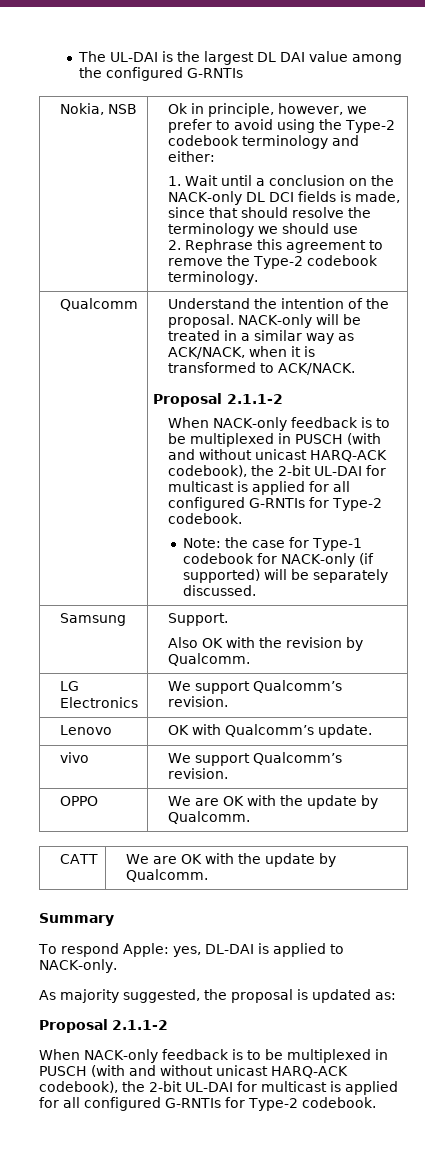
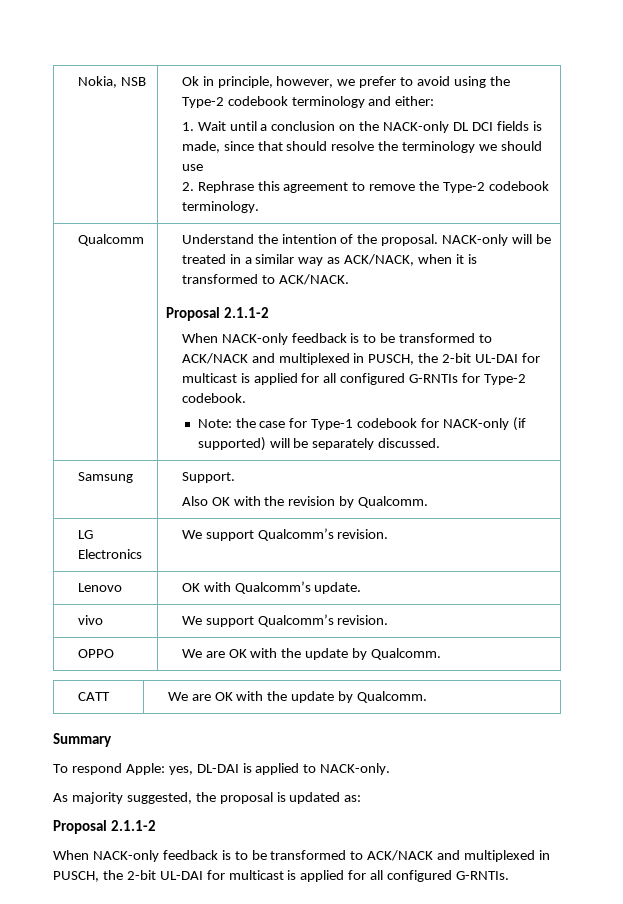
- The UL-DAI is the largest DL DAI value among the configured G-RNTIs
  NACK-only will be treated in a similar way as ACK/NACK, when it is transformed to ACK/NACK.
  Proposal 2.1.1-2
- When NACK-only feedback is to be multiplexed in PUSCH (with and without unicast HARQ-ACK codebook), the 2-bit UL-DAI for multicast is applied for all configured G-RNTIs for Type-2 codebook.
+ When NACK-only feedback is to be transformed to ACK/NACK and multiplexed in PUSCH, the 2-bit UL-DAI for multicast is applied for all configured G-RNTIs for Type-2 codebook.
  As majority suggested, the proposal is updated as:
  Proposal 2.1.1-2
- When NACK-only feedback is to be multiplexed in PUSCH (with and without unicast HARQ-ACK codebook), the 2-bit UL-DAI for multicast is applied for all configured G-RNTIs for Type-2 codebook.
+ When NACK-only feedback is to be transformed to ACK/NACK and multiplexed in PUSCH, the 2-bit UL-DAI for multicast is applied for all configured G-RNTIs.

